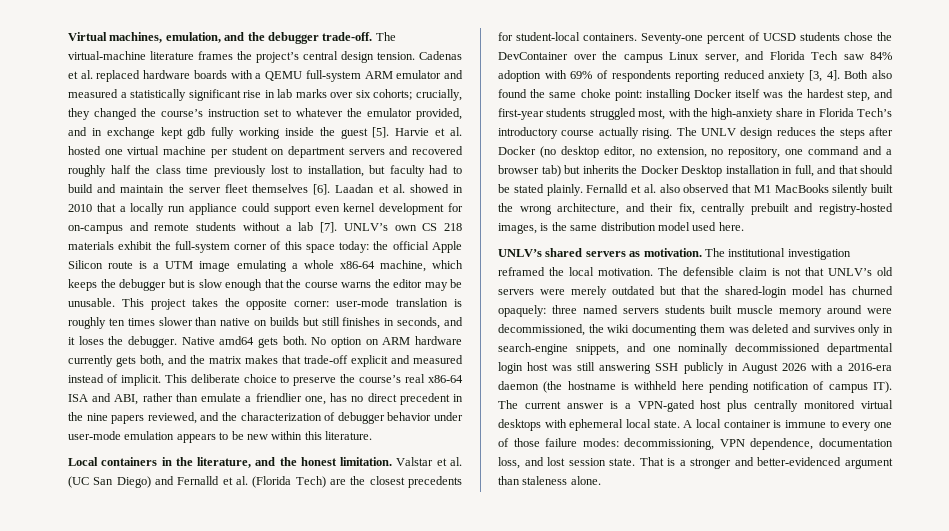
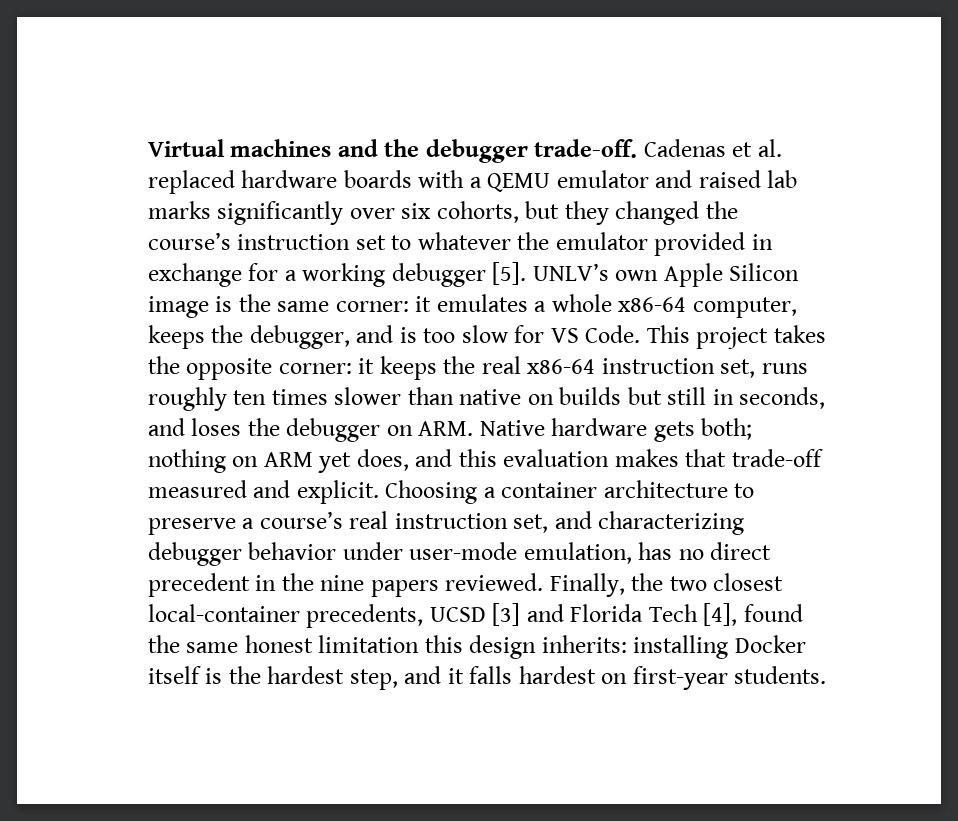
- Virtual machines, emulation, and the debugger trade-off.
+ Virtual machines and the debugger trade-off.
- The virtual-machine literature frames the project’s central design tension.
- Cadenas et al. replaced hardware boards with a QEMU full-system ARM emulator and measured a statistically significant rise in lab marks over six cohorts; crucially, they changed the course’s instruction set to whatever the emulator provided, and in exchange kept gdb fully working inside the guest [5]. Harvie et al. hosted one virtual machine per student on department servers and recovered roughly half the class time previously lost to installation, but faculty had to build and maintain the server fleet themselves [6]. Laadan et al. showed in 2010 that a locally run appliance could support even kernel development for on-campus and remote students without a lab [7]. UNLV’s own CS 218 materials exhibit the full-system corner of this space today: the official Apple Silicon route is a UTM image emulating a whole x86-64 machine, which keeps the debugger but is slow enough that the course warns the editor may be unusable.
+ Cadenas et al. replaced hardware boards with a QEMU emulator and raised lab marks significantly over six cohorts, but they changed the course’s instruction set to whatever the emulator provided in exchange for a working debugger [5]. UNLV’s own Apple Silicon image is the same corner: it emulates a whole x86-64 computer, keeps the debugger, and is too slow for VS Code.
- This project takes the opposite corner: user-mode translation is roughly ten times slower than native on builds but still finishes in seconds, and it loses the debugger. Native amd64 gets both. No option on ARM hardware currently gets both, and the matrix makes that trade-off explicit and measured instead of implicit. This deliberate choice to preserve the course’s real x86-64 ISA and ABI, rather than emulate a friendlier one, has no direct precedent in the nine papers reviewed, and the characterization of debugger behavior under user-mode emulation appears to be new within this literature.
- Local containers in the literature, and the honest limitation. Valstar et al. (UC San Diego) and Fernalld et al. (Florida Tech) are the closest precedents for student-local containers. Seventy-one percent of UCSD students chose the DevContainer over the campus Linux server, and Florida Tech saw 84% adoption with 69% of respondents reporting reduced anxiety [3, 4]. Both also found the same choke point: installing Docker itself was the hardest step, and first-year students struggled most, with the high-anxiety share in Florida Tech’s introductory course actually rising. The UNLV design reduces the steps after Docker (no desktop editor, no extension, no repository, one command and a browser tab) but inherits the Docker Desktop installation in full, and that should be stated plainly. Fernalld et al. also observed that M1 MacBooks silently built the wrong architecture, and their fix, centrally prebuilt and registry-hosted images, is the same distribution model used here.
- UNLV’s shared servers as motivation. The institutional investigation reframed the local motivation. The defensible claim is not that UNLV’s old servers were merely outdated but that the shared-login model has churned opaquely: three named servers students built muscle memory around were decommissioned, the wiki documenting them was deleted and survives only in search-engine snippets, and one nominally decommissioned departmental login host was still answering SSH publicly in August 2026 with a 2016-era daemon (the hostname is withheld here pending notification of campus IT). The current answer is a VPN-gated host plus centrally monitored virtual desktops with ephemeral local state. A local container is immune to every one of those failure modes: decommissioning, VPN dependence, documentation loss, and lost session state. That is a stronger and better-evidenced argument than staleness alone.
+ This project takes the opposite corner: it keeps the real x86-64 instruction set, runs roughly ten times slower than native on builds but still in seconds, and loses the debugger on ARM. Native hardware gets both; nothing on ARM yet does, and this evaluation makes that trade-off measured and explicit. Choosing a container architecture to preserve a course’s real instruction set, and characterizing debugger behavior under user-mode emulation, has no direct precedent in the nine papers reviewed. Finally, the two closest local-container precedents, UCSD [3] and Florida Tech [4], found the same honest limitation this design inherits: installing Docker itself is the hardest step, and it falls hardest on first-year students.

